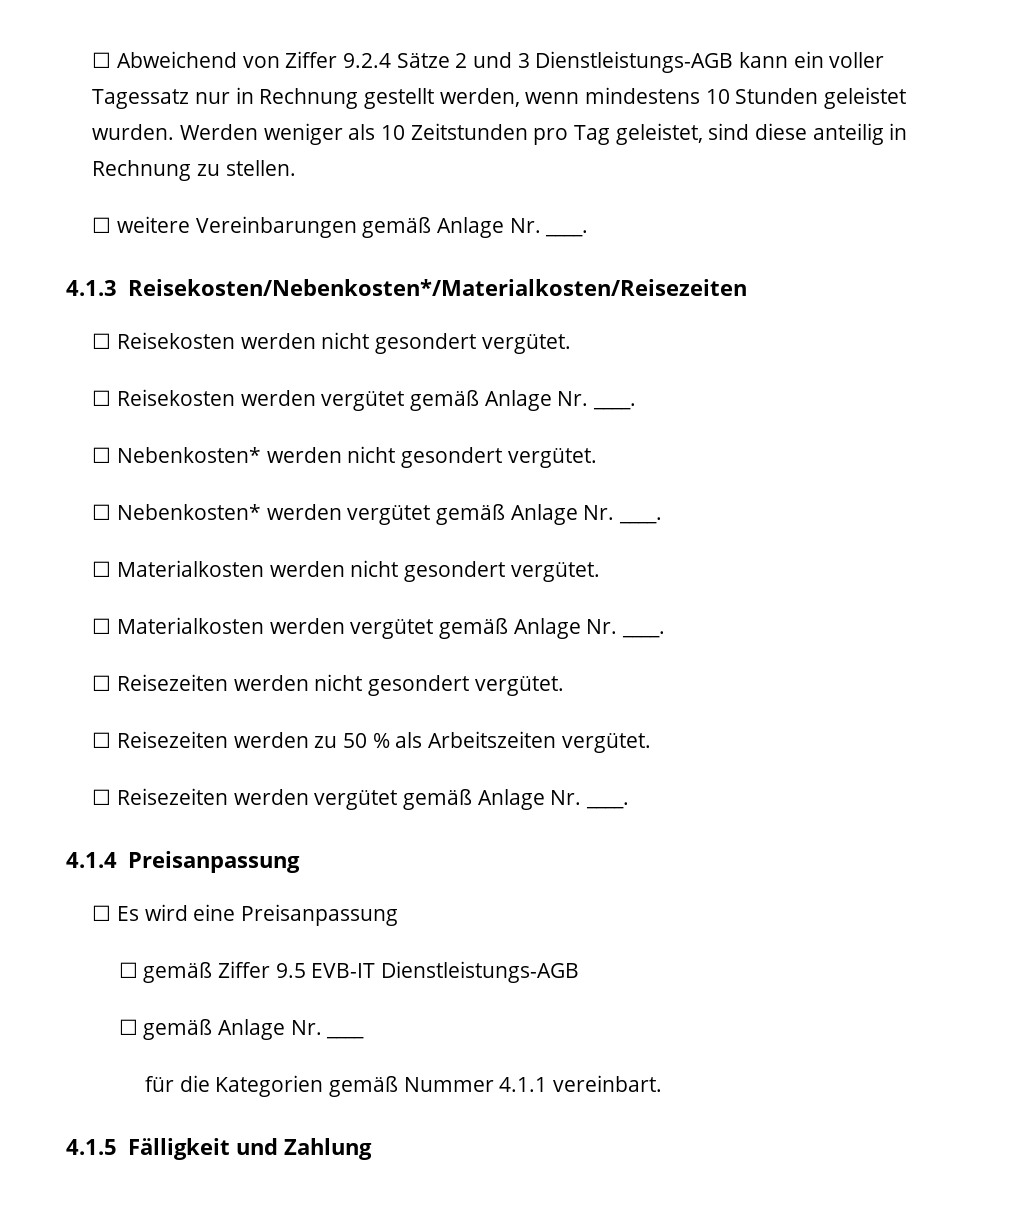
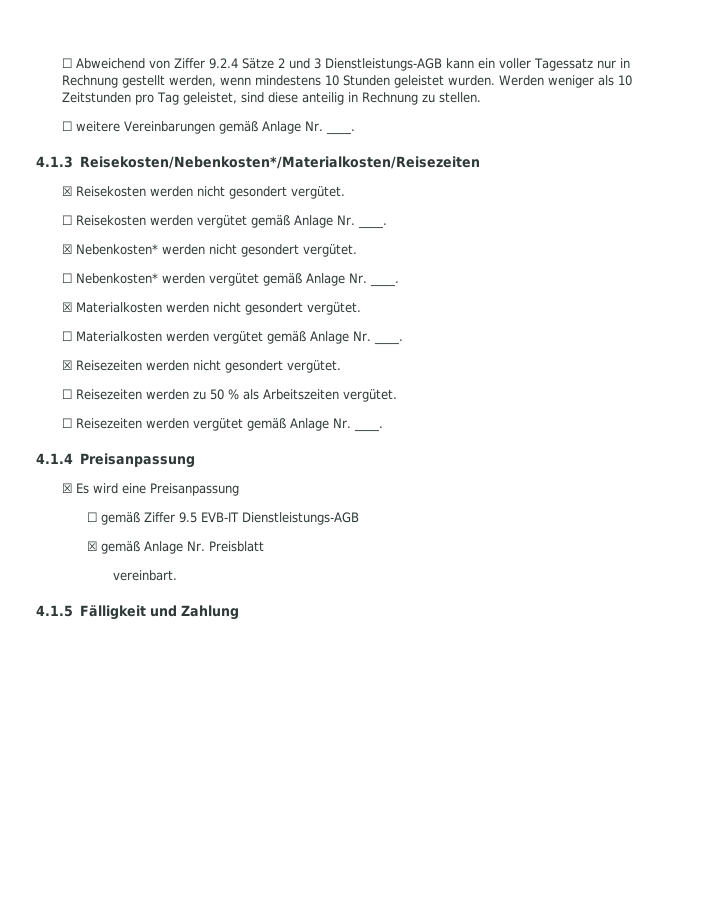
- ☐ Reisekosten werden nicht gesondert vergütet.
+ ☒ Reisekosten werden nicht gesondert vergütet.
- ☐ Nebenkosten* werden nicht gesondert vergütet.
+ ☒ Nebenkosten* werden nicht gesondert vergütet.
- ☐ Materialkosten werden nicht gesondert vergütet.
+ ☒ Materialkosten werden nicht gesondert vergütet.
- ☐ Reisezeiten werden nicht gesondert vergütet.
+ ☒ Reisezeiten werden nicht gesondert vergütet.
- ☐ Es wird eine Preisanpassung
+ ☒ Es wird eine Preisanpassung
- ☐ gemäß Anlage Nr. ____
- für die Kategorien gemäß Nummer 4.1.1 vereinbart.
+ ☒ gemäß Anlage Nr. Preisblatt
+ vereinbart.

